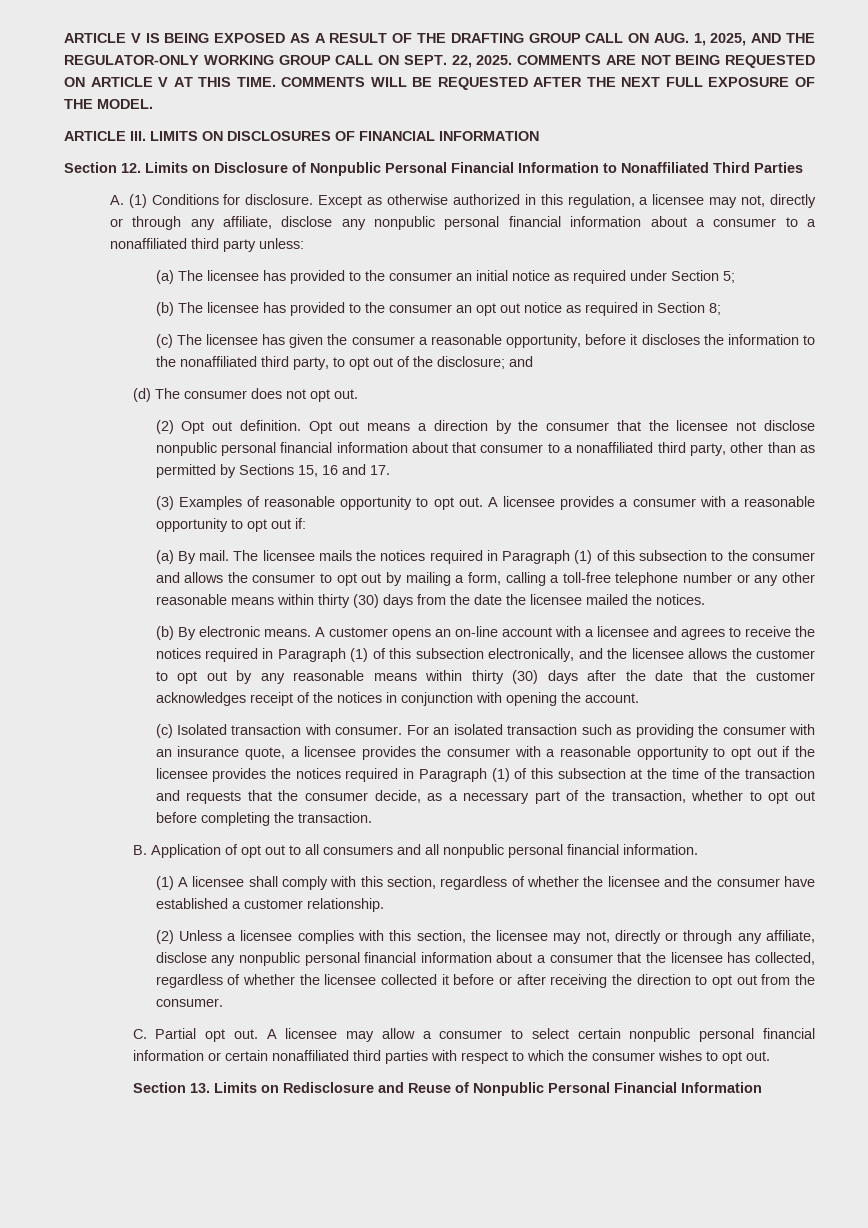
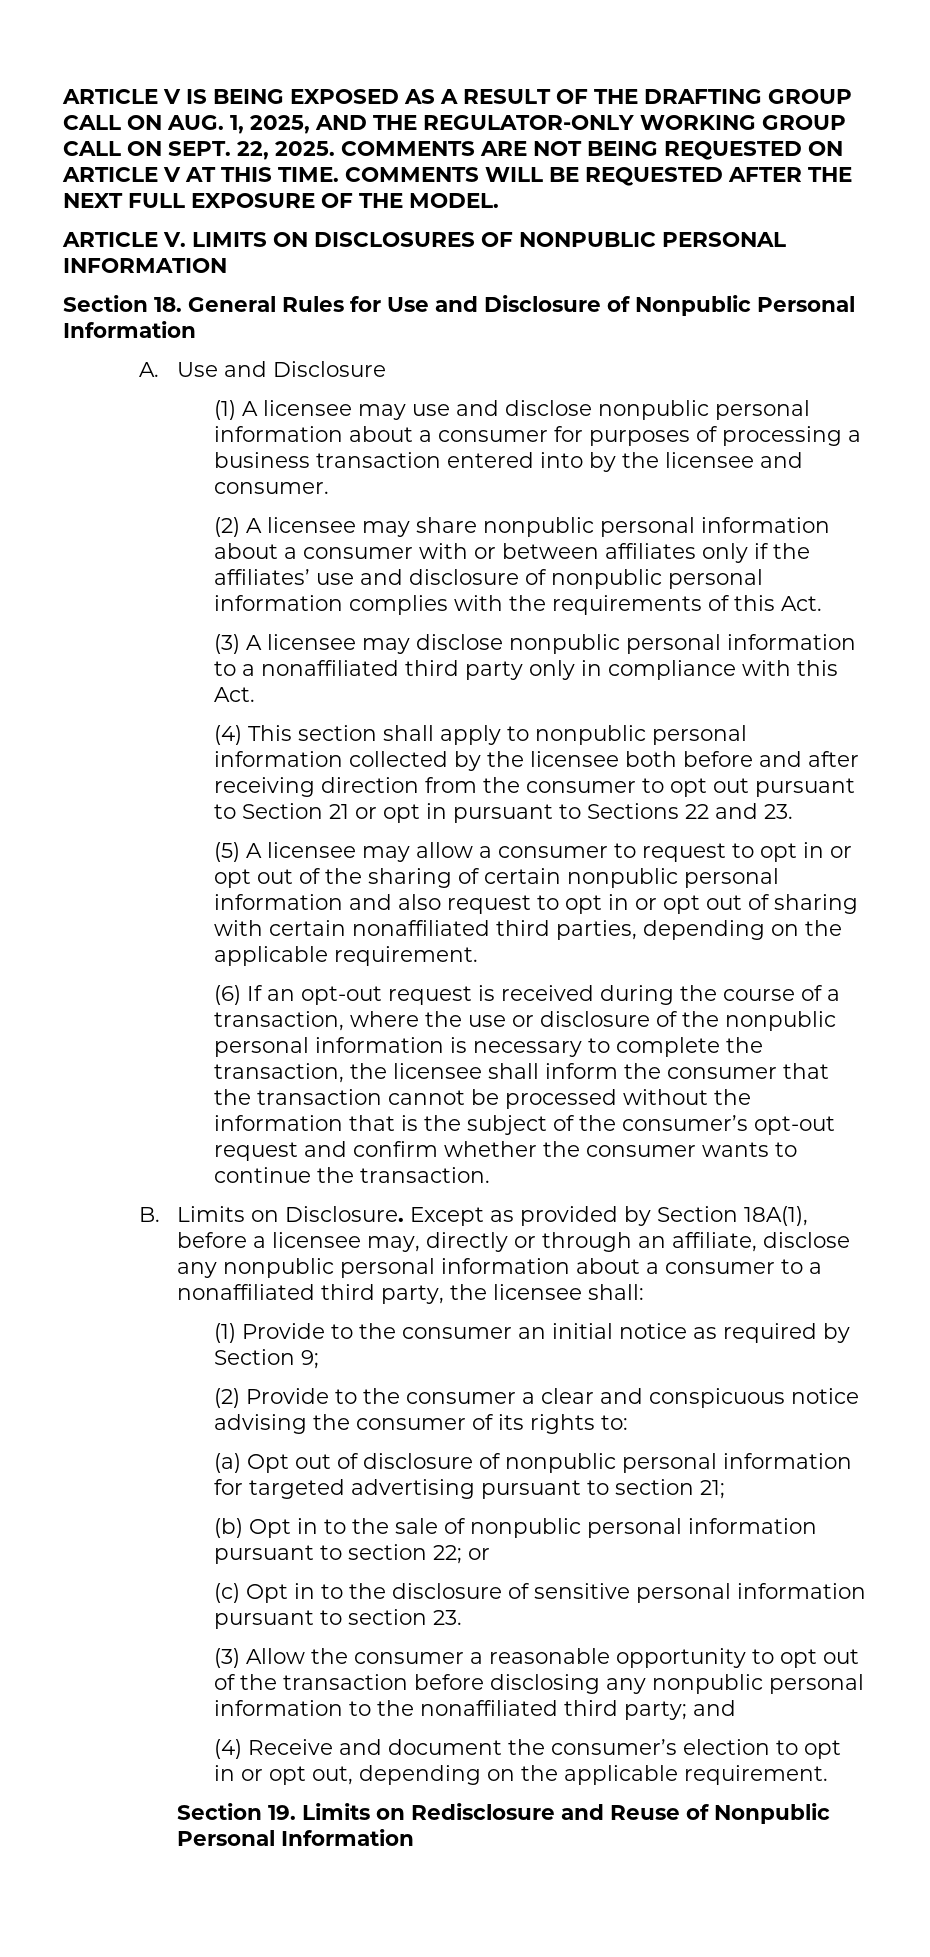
- ARTICLE III. LIMITS ON DISCLOSURES OF FINANCIAL INFORMATION
+ ARTICLE V. LIMITS ON DISCLOSURES OF NONPUBLIC PERSONAL INFORMATION
- Section 12. Limits on Disclosure of Nonpublic Personal Financial Information to Nonaffiliated Third Parties
- A. (1) Conditions for disclosure. Except as otherwise authorized in this regulation, a licensee may not, directly or through any affiliate, disclose any nonpublic personal financial information about a consumer to a nonaffiliated third party unless:
- (a) The licensee has provided to the consumer an initial notice as required under Section 5;
- (b) The licensee has provided to the consumer an opt out notice as required in Section 8;
- (c) The licensee has given the consumer a reasonable opportunity, before it discloses the information to the nonaffiliated third party, to opt out of the disclosure; and
- (d) The consumer does not opt out.
- (2) Opt out definition. Opt out means a direction by the consumer that the licensee not disclose nonpublic personal financial information about that consumer to a nonaffiliated third party, other than as permitted by Sections 15, 16 and 17.
- (3) Examples of reasonable opportunity to opt out. A licensee provides a consumer with a reasonable opportunity to opt out if:
- (a) By mail. The licensee mails the notices required in Paragraph (1) of this subsection to the consumer and allows the consumer to opt out by mailing a form, calling a toll-free telephone number or any other reasonable means within thirty (30) days from the date the licensee mailed the notices.
- (b) By electronic means. A customer opens an on-line account with a licensee and agrees to receive the notices required in Paragraph (1) of this subsection electronically, and the licensee allows the customer to opt out by any reasonable means within thirty (30) days after the date that the customer acknowledges receipt of the notices in conjunction with opening the account.
- (c) Isolated transaction with consumer. For an isolated transaction such as providing the consumer with an insurance quote, a licensee provides the consumer with a reasonable opportunity to opt out if the licensee provides the notices required in Paragraph (1) of this subsection at the time of the transaction and requests that the consumer decide, as a necessary part of the transaction, whether to opt out before completing the transaction.
- B. Application of opt out to all consumers and all nonpublic personal financial information.
- (1) A licensee shall comply with this section, regardless of whether the licensee and the consumer have established a customer relationship.
- (2) Unless a licensee complies with this section, the licensee may not, directly or through any affiliate, disclose any nonpublic personal financial information about a consumer that the licensee has collected, regardless of whether the licensee collected it before or after receiving the direction to opt out from the consumer.
- C. Partial opt out. A licensee may allow a consumer to select certain nonpublic personal financial information or certain nonaffiliated third parties with respect to which the consumer wishes to opt out.
- Section 13. Limits on Redisclosure and Reuse of Nonpublic Personal Financial Information
+ Section 18. General Rules for Use and Disclosure of Nonpublic Personal Information
+ A. Use and Disclosure
+ (1) A licensee may use and disclose nonpublic personal information about a consumer for purposes of processing a business transaction entered into by the licensee and consumer.
+ (2) A licensee may share nonpublic personal information about a consumer with or between affiliates only if the affiliates’ use and disclosure of nonpublic personal information complies with the requirements of this Act.
+ (3) A licensee may disclose nonpublic personal information to a nonaffiliated third party only in compliance with this Act.
+ (4) This section shall apply to nonpublic personal information collected by the licensee both before and after receiving direction from the consumer to opt out pursuant to Section 21 or opt in pursuant to Sections 22 and 23.
+ (5) A licensee may allow a consumer to request to opt in or opt out of the sharing of certain nonpublic personal information and also request to opt in or opt out of sharing with certain nonaffiliated third parties, depending on the applicable requirement.
+ (6) If an opt-out request is received during the course of a transaction, where the use or disclosure of the nonpublic personal information is necessary to complete the transaction, the licensee shall inform the consumer that the transaction cannot be processed without the information that is the subject of the consumer’s opt-out request and confirm whether the consumer wants to continue the transaction.
+ B. Limits on Disclosure. Except as provided by Section 18A(1), before a licensee may, directly or through an affiliate, disclose any nonpublic personal information about a consumer to a nonaffiliated third party, the licensee shall:
+ (1) Provide to the consumer an initial notice as required by Section 9;
+ (2) Provide to the consumer a clear and conspicuous notice advising the consumer of its rights to:
+ (a) Opt out of disclosure of nonpublic personal information for targeted advertising pursuant to section 21;
+ (b) Opt in to the sale of nonpublic personal information pursuant to section 22; or
+ (c) Opt in to the disclosure of sensitive personal information pursuant to section 23.
+ (3) Allow the consumer a reasonable opportunity to opt out of the transaction before disclosing any nonpublic personal information to the nonaffiliated third party; and
+ (4) Receive and document the consumer’s election to opt in or opt out, depending on the applicable requirement.
+ Section 19. Limits on Redisclosure and Reuse of Nonpublic Personal Information

